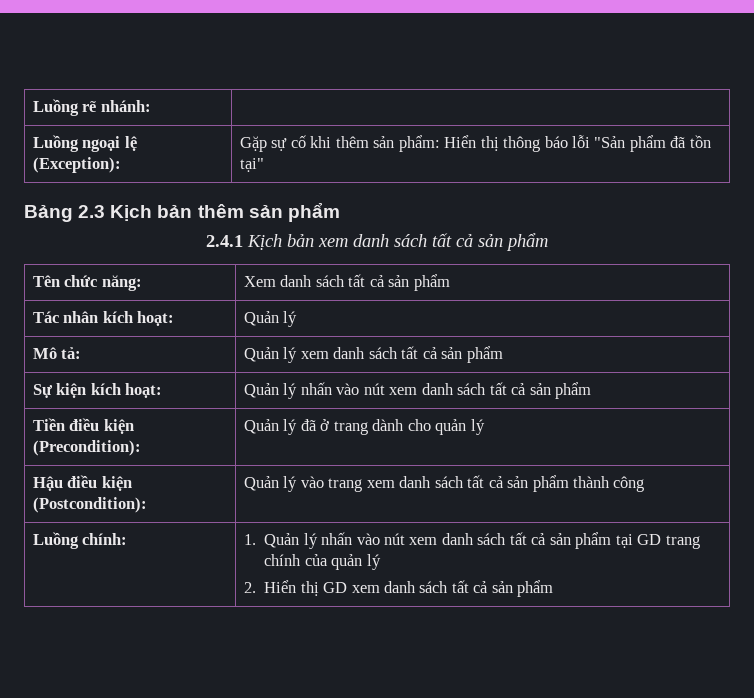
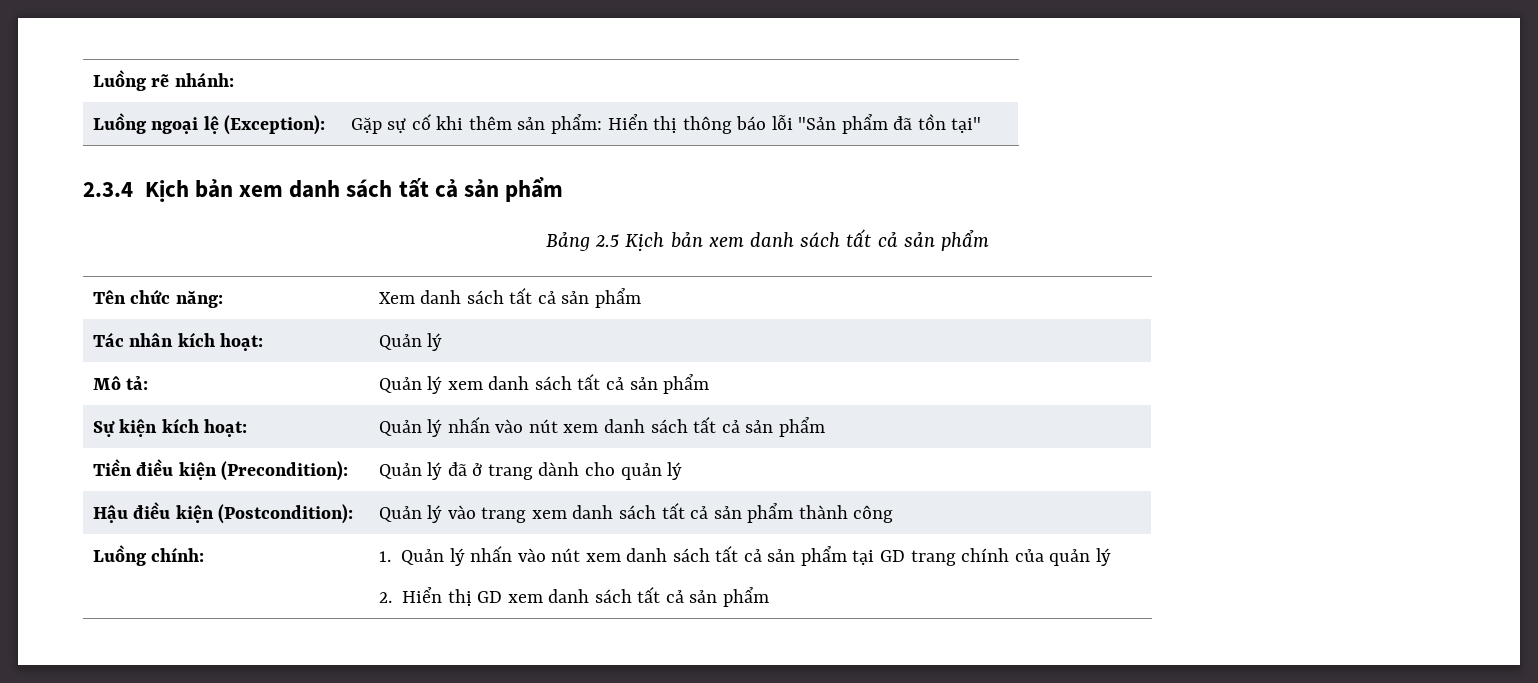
- Bảng 2.3 Kịch bản thêm sản phẩm
- 2.4.1 Kịch bản xem danh sách tất cả sản phẩm
+ 2.3.4 Kịch bản xem danh sách tất cả sản phẩm
+ Bảng 2.5 Kịch bản xem danh sách tất cả sản phẩm

